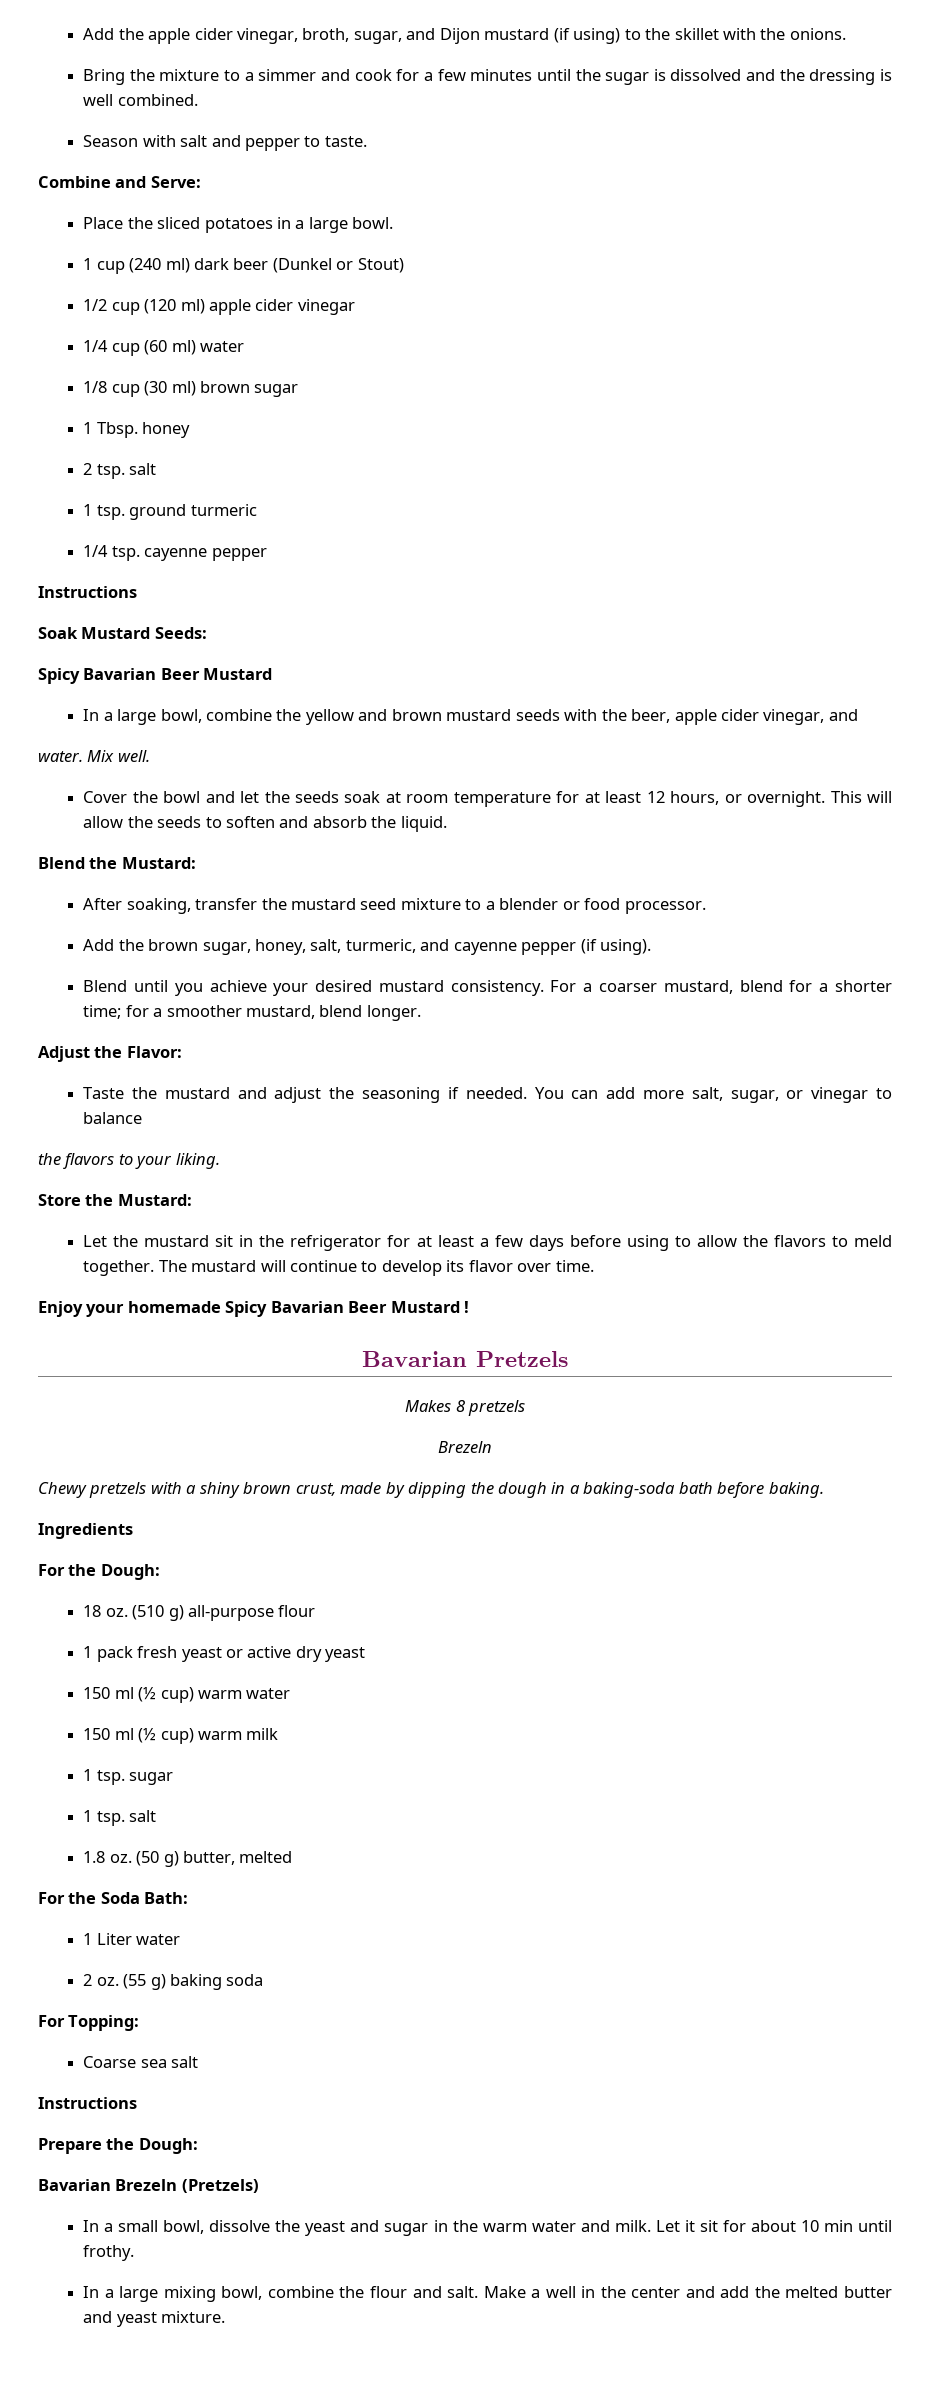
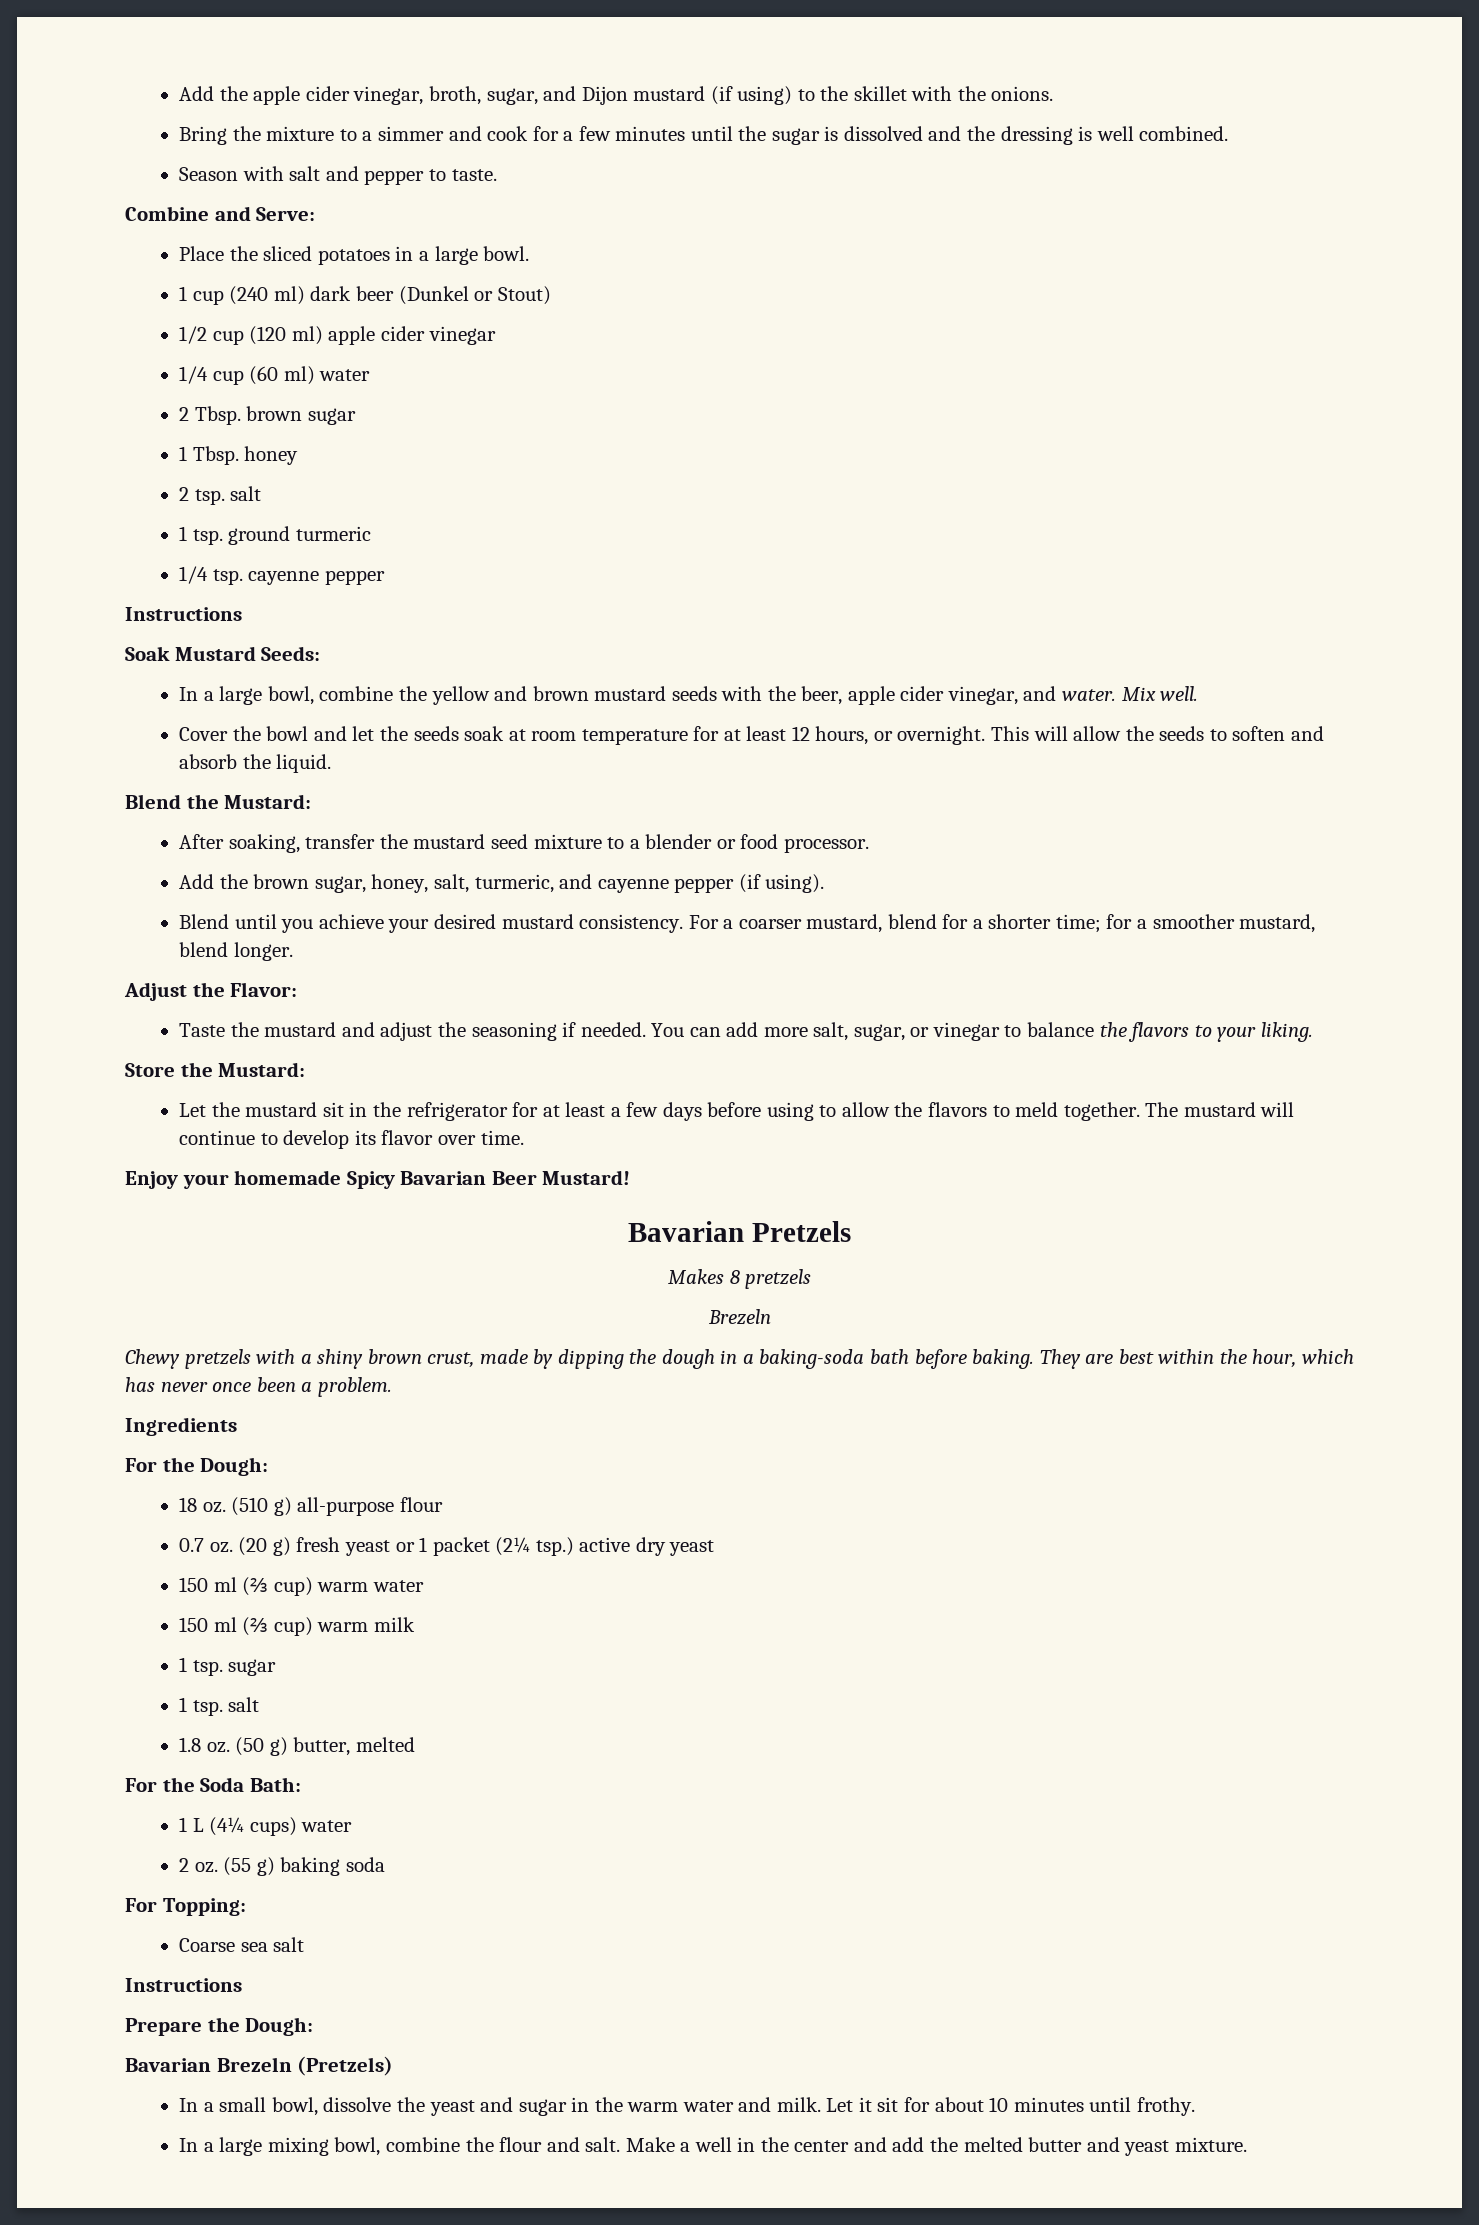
- 1/8 cup (30 ml) brown sugar
+ 2 Tbsp. brown sugar
  Soak Mustard Seeds:
- Spicy Bavarian Beer Mustard
- In a large bowl, combine the yellow and brown mustard seeds with the beer, apple cider vinegar, and
- water.
+ In a large bowl, combine the yellow and brown mustard seeds with the beer, apple cider vinegar, and water.
- You can add more salt, sugar, or vinegar to balance
- the flavors to your liking.
+ You can add more salt, sugar, or vinegar to balance the flavors to your liking.
- Enjoy your homemade Spicy Bavarian Beer Mustard !
+ Enjoy your homemade Spicy Bavarian Beer Mustard!
+ They are best within the hour, which has never once been a problem.
- 1 pack fresh yeast or active dry yeast
+ 0.7 oz. (20 g) fresh yeast or 1 packet (2¼ tsp.) active dry yeast
- 150 ml (½ cup) warm water
+ 150 ml (⅔ cup) warm water
- 150 ml (½ cup) warm milk
+ 150 ml (⅔ cup) warm milk
- 1 Liter water
+ 1 L (4¼ cups) water
- Let it sit for about 10 min until frothy.
+ Let it sit for about 10 minutes until frothy.

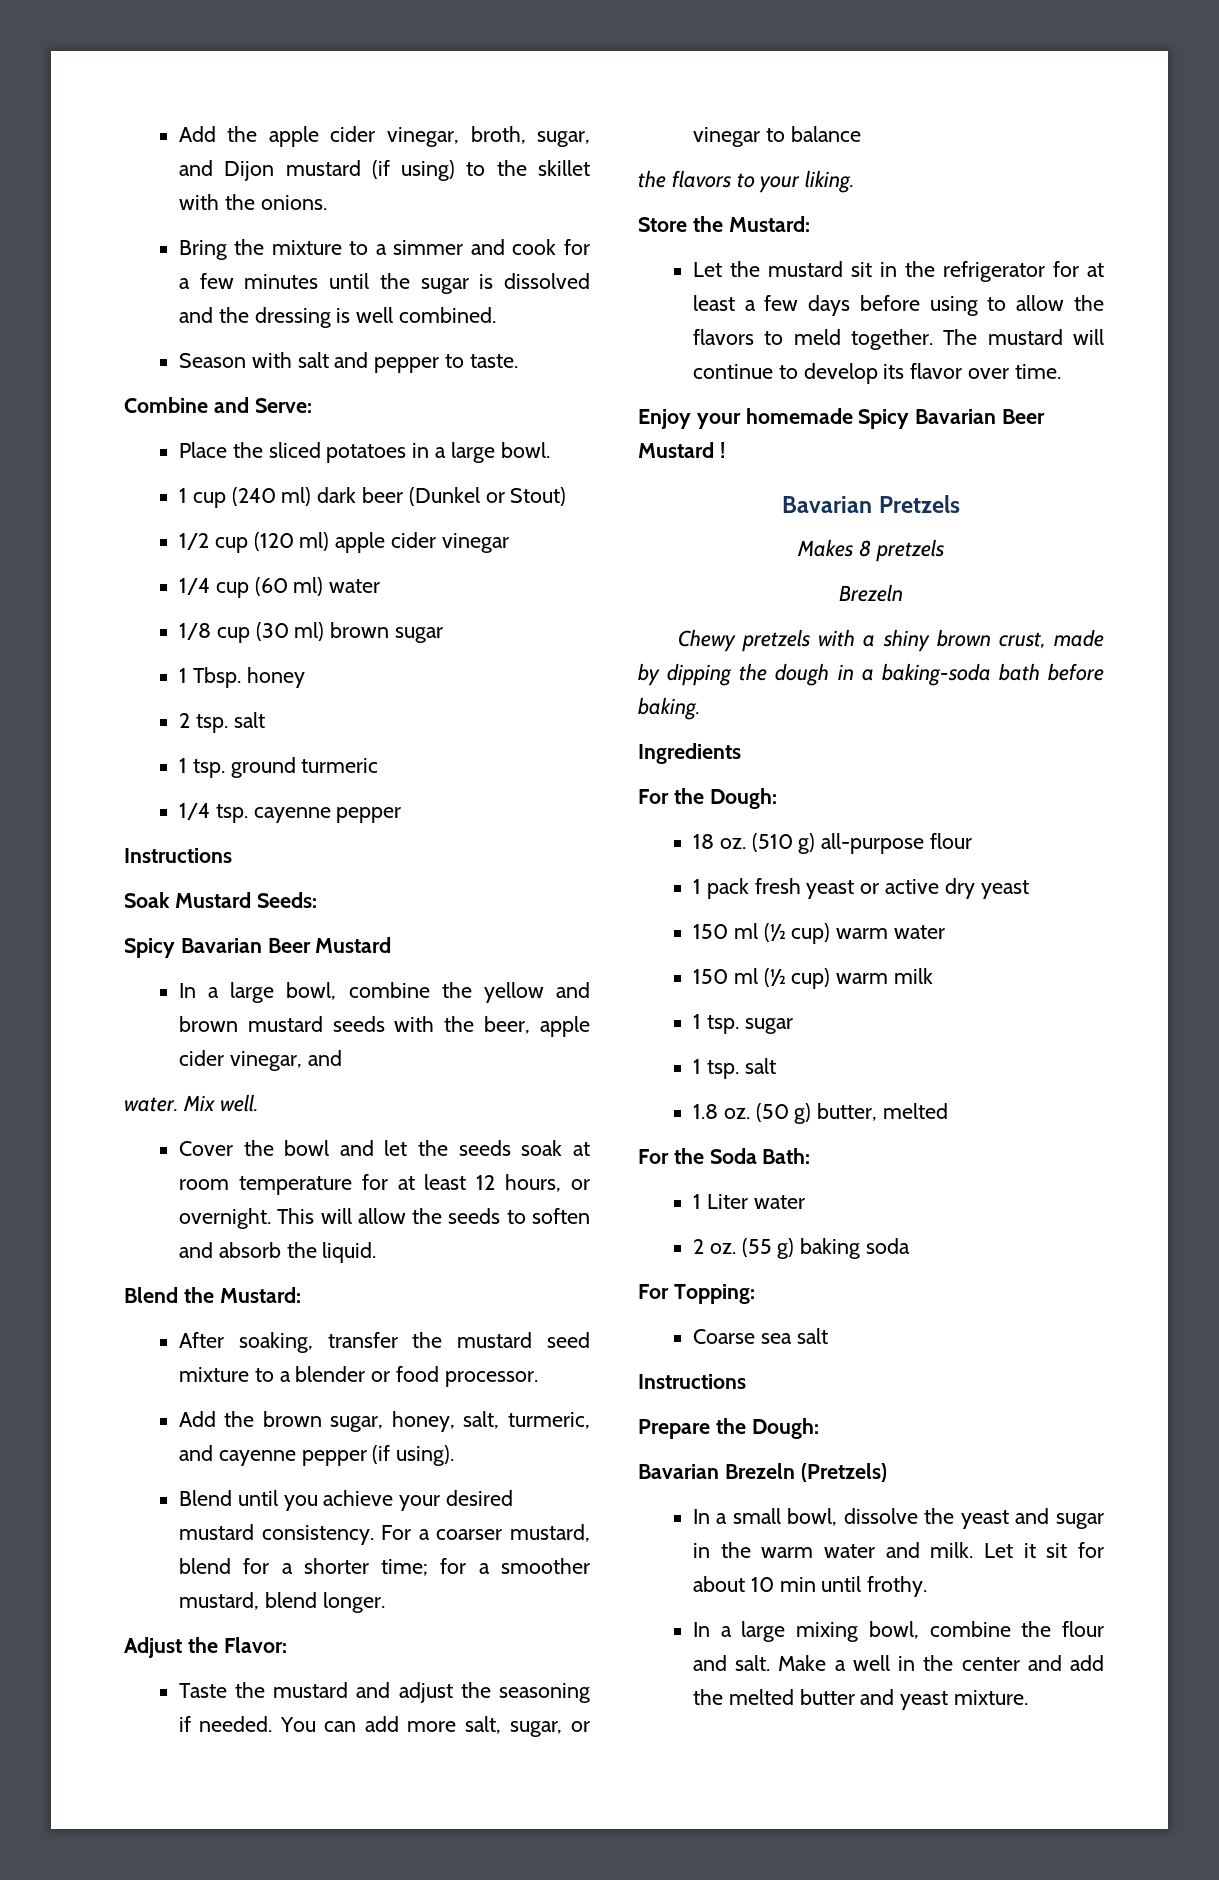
- 2 Tbsp. brown sugar
+ 1/8 cup (30 ml) brown sugar
  Soak Mustard Seeds:
+ Spicy Bavarian Beer Mustard
- In a large bowl, combine the yellow and brown mustard seeds with the beer, apple cider vinegar, and water.
+ In a large bowl, combine the yellow and brown mustard seeds with the beer, apple cider vinegar, and
+ water.
- You can add more salt, sugar, or vinegar to balance the flavors to your liking.
+ You can add more salt, sugar, or vinegar to balance
+ the flavors to your liking.
- Enjoy your homemade Spicy Bavarian Beer Mustard!
+ Enjoy your homemade Spicy Bavarian Beer Mustard !
- They are best within the hour, which has never once been a problem.
- 0.7 oz. (20 g) fresh yeast or 1 packet (2¼ tsp.) active dry yeast
+ 1 pack fresh yeast or active dry yeast
- 150 ml (⅔ cup) warm water
+ 150 ml (½ cup) warm water
- 150 ml (⅔ cup) warm milk
+ 150 ml (½ cup) warm milk
- 1 L (4¼ cups) water
+ 1 Liter water
- Let it sit for about 10 minutes until frothy.
+ Let it sit for about 10 min until frothy.

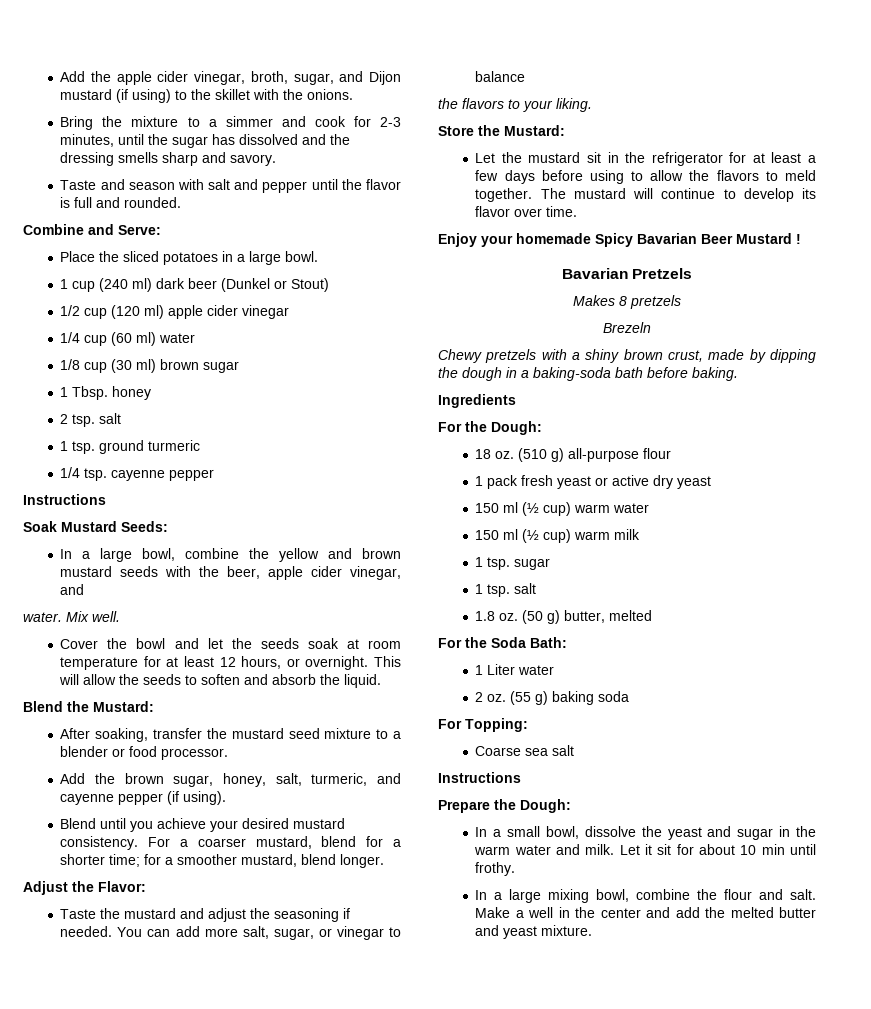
- Bring the mixture to a simmer and cook for a few minutes until the sugar is dissolved and the dressing is well combined.
- Season with salt and pepper to taste.
+ Bring the mixture to a simmer and cook for 2-3 minutes, until the sugar has dissolved and the dressing smells sharp and savory.
+ Taste and season with salt and pepper until the flavor is full and rounded.
  Soak Mustard Seeds:
- Spicy Bavarian Beer Mustard
- Bavarian Brezeln (Pretzels)

